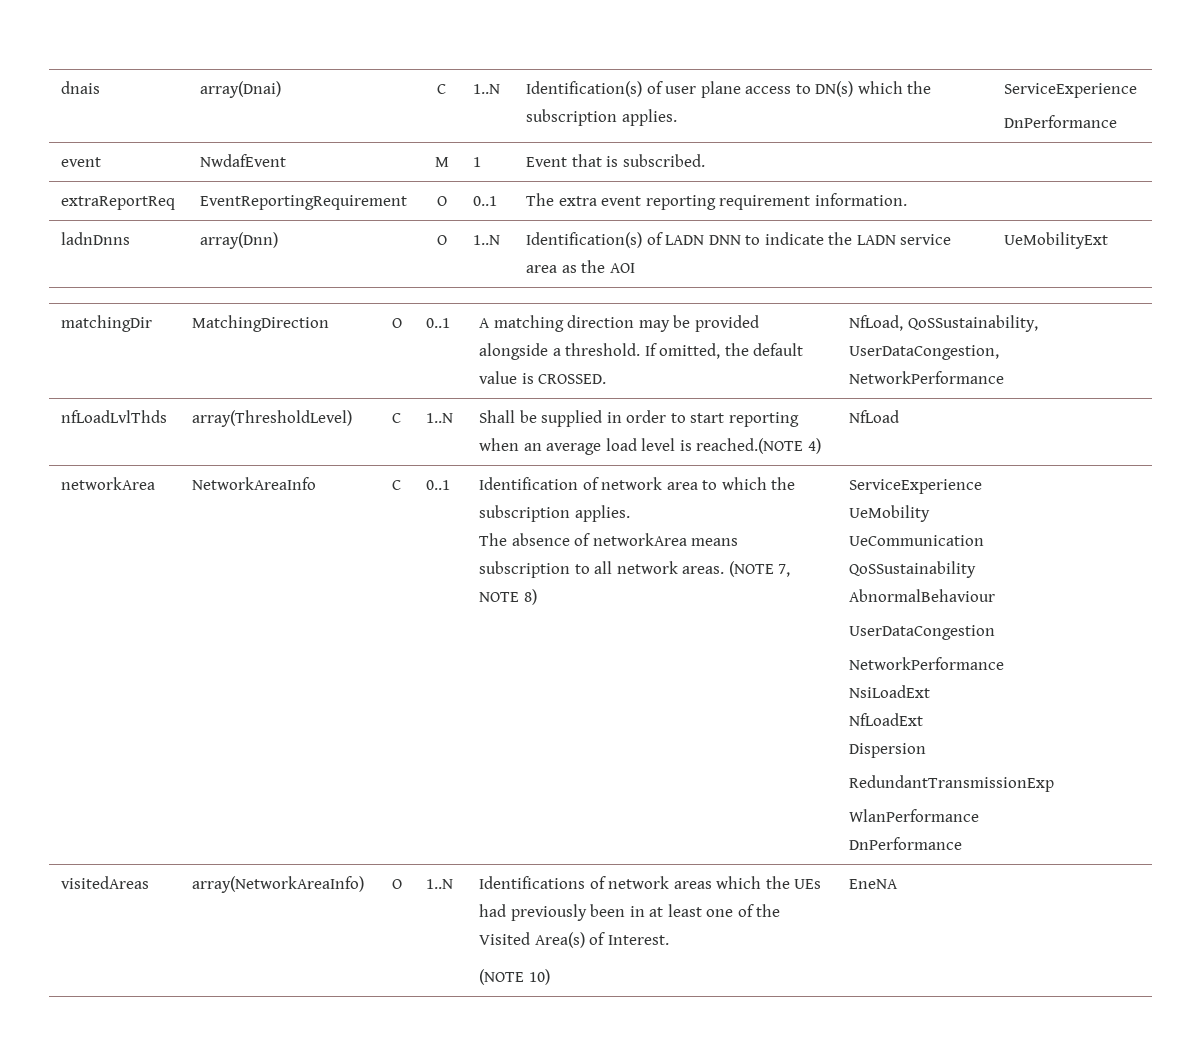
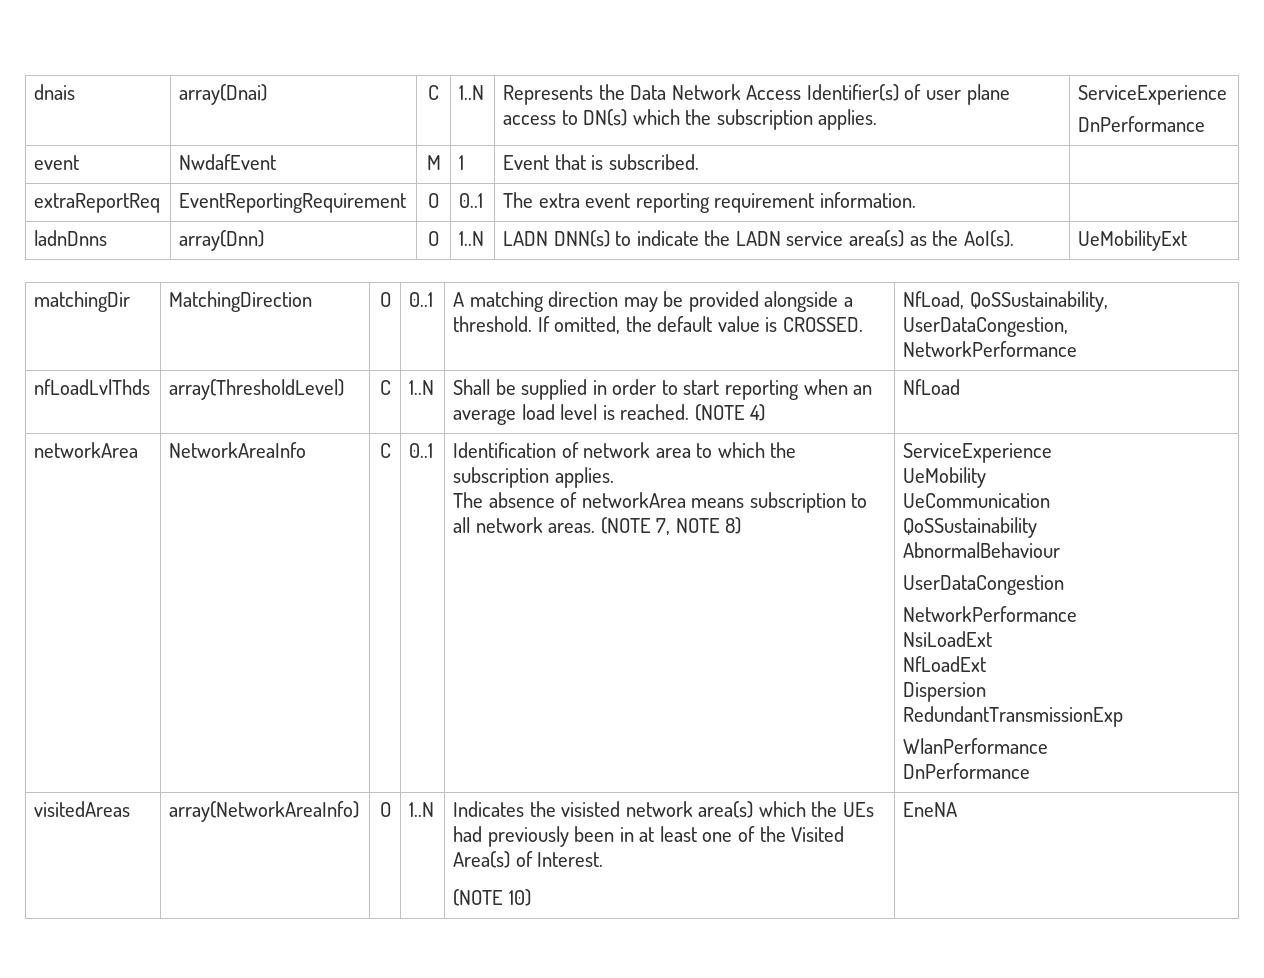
- dnais | array(Dnai) | C | 1..N | Identification(s) of user plane access to DN(s) which the subscription applies. | ServiceExperience
+ dnais | array(Dnai) | C | 1..N | Represents the Data Network Access Identifier(s) of user plane access to DN(s) which the subscription applies. | ServiceExperience
- ladnDnns | array(Dnn) | O | 1..N | Identification(s) of LADN DNN to indicate the LADN service area as the AOI | UeMobilityExt
+ ladnDnns | array(Dnn) | O | 1..N | LADN DNN(s) to indicate the LADN service area(s) as the AoI(s). | UeMobilityExt
- nfLoadLvlThds | array(ThresholdLevel) | C | 1..N | Shall be supplied in order to start reporting when an average load level is reached.(NOTE 4) | NfLoad
+ nfLoadLvlThds | array(ThresholdLevel) | C | 1..N | Shall be supplied in order to start reporting when an average load level is reached. (NOTE 4) | NfLoad
- visitedAreas | array(NetworkAreaInfo) | O | 1..N | Identifications of network areas which the UEs had previously been in at least one of the Visited Area(s) of Interest.
+ visitedAreas | array(NetworkAreaInfo) | O | 1..N | Indicates the visisted network area(s) which the UEs had previously been in at least one of the Visited Area(s) of Interest.

